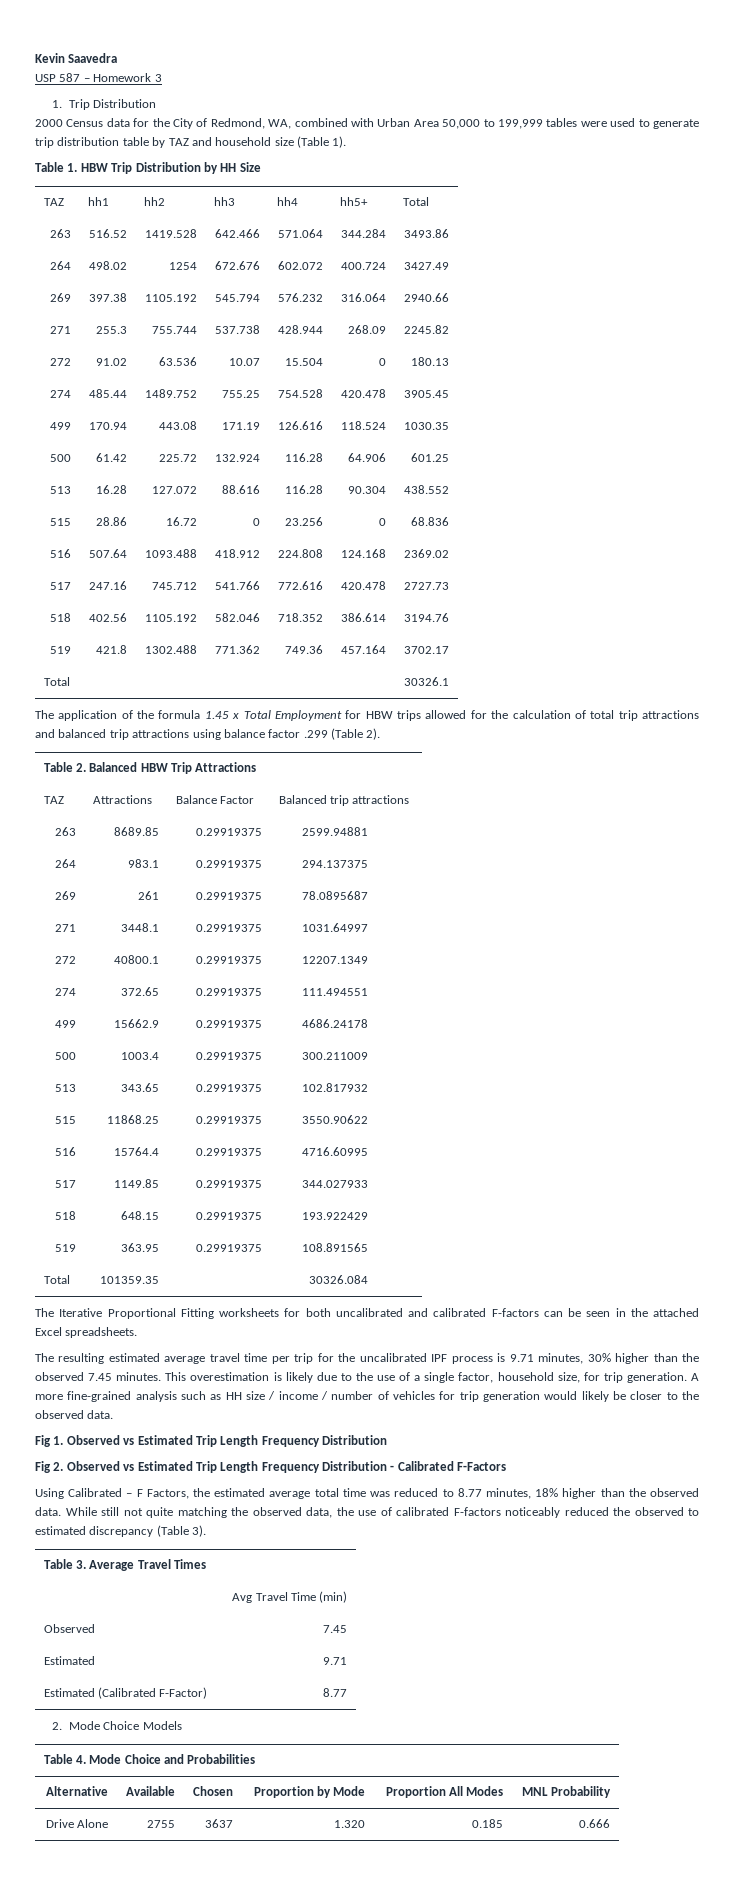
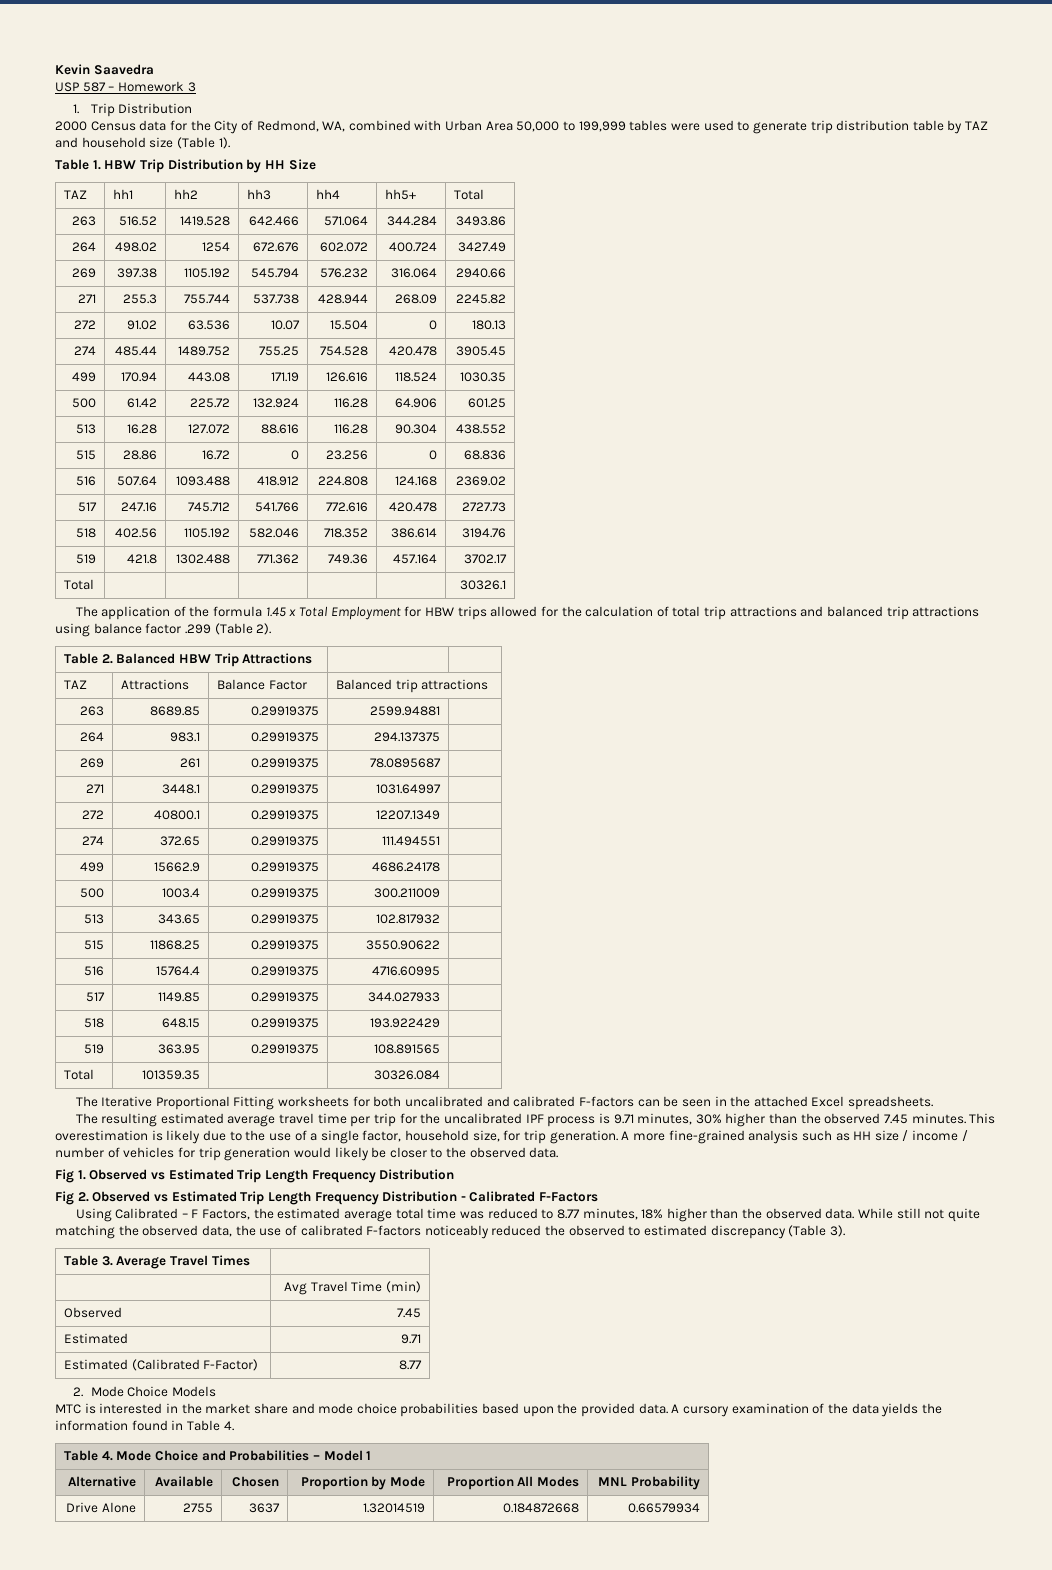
+ MTC is interested in the market share and mode choice probabilities based upon the provided data. A cursory examination of the data yields the information found in Table 4.
- Table 4. Mode Choice and Probabilities
+ Table 4. Mode Choice and Probabilities – Model 1
- Drive Alone | 2755 | 3637 | 1.320 | 0.185 | 0.666
+ Drive Alone | 2755 | 3637 | 1.32014519 | 0.184872668 | 0.66579934

